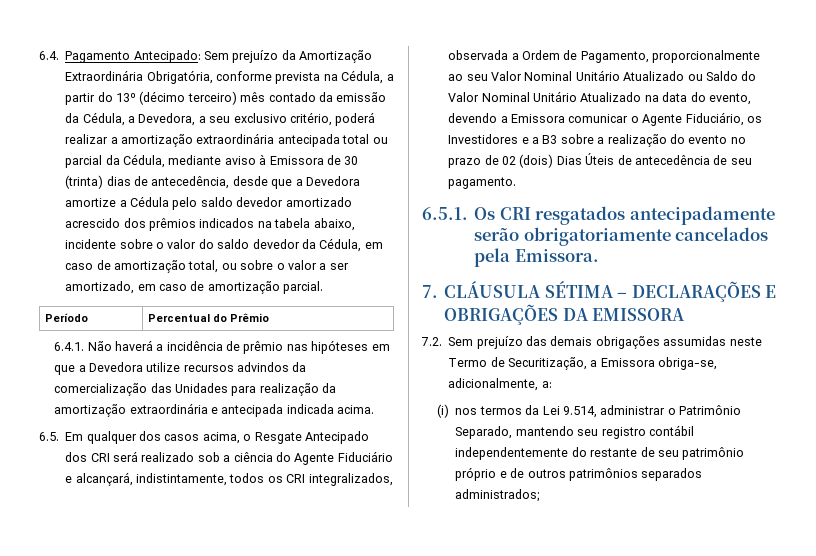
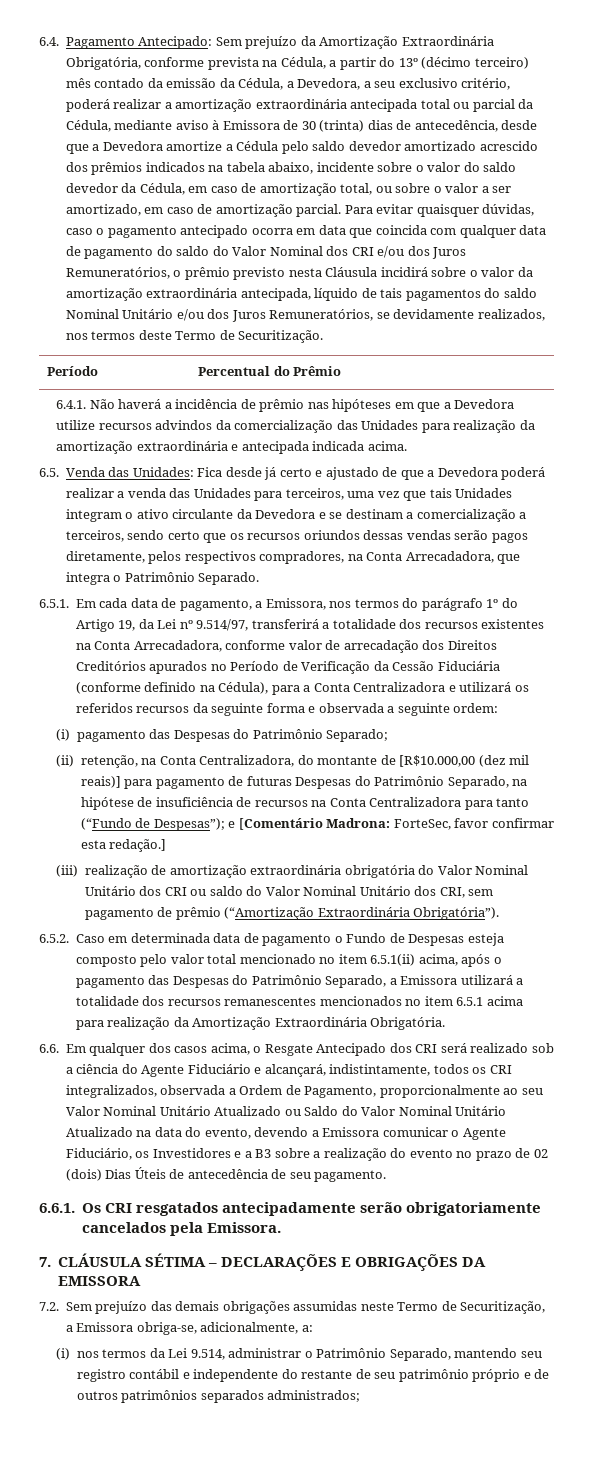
+ Para evitar quaisquer dúvidas, caso o pagamento antecipado ocorra em data que coincida com qualquer data de pagamento do saldo do Valor Nominal dos CRI e/ou dos Juros Remuneratórios, o prêmio previsto nesta Cláusula incidirá sobre o valor da amortização extraordinária antecipada, líquido de tais pagamentos do saldo Nominal Unitário e/ou dos Juros Remuneratórios, se devidamente realizados, nos termos deste Termo de Securitização.
- 6.5. Em qualquer dos casos acima, o Resgate Antecipado dos CRI será realizado sob a ciência do Agente Fiduciário e alcançará, indistintamente, todos os CRI integralizados, observada a Ordem de Pagamento, proporcionalmente ao seu Valor Nominal Unitário Atualizado ou Saldo do Valor Nominal Unitário Atualizado na data do evento, devendo a Emissora comunicar o Agente Fiduciário, os Investidores e a B3 sobre a realização do evento no prazo de 02 (dois) Dias Úteis de antecedência de seu pagamento.
+ 6.5. Venda das Unidades: Fica desde já certo e ajustado de que a Devedora poderá realizar a venda das Unidades para terceiros, uma vez que tais Unidades integram o ativo circulante da Devedora e se destinam a comercialização a terceiros, sendo certo que os recursos oriundos dessas vendas serão pagos diretamente, pelos respectivos compradores, na Conta Arrecadadora, que integra o Patrimônio Separado.
+ 6.5.1. Em cada data de pagamento, a Emissora, nos termos do parágrafo 1º do Artigo 19, da Lei nº 9.514/97, transferirá a totalidade dos recursos existentes na Conta Arrecadadora, conforme valor de arrecadação dos Direitos Creditórios apurados no Período de Verificação da Cessão Fiduciária (conforme definido na Cédula), para a Conta Centralizadora e utilizará os referidos recursos da seguinte forma e observada a seguinte ordem:
+ (i) pagamento das Despesas do Patrimônio Separado;
+ (ii) retenção, na Conta Centralizadora, do montante de [R$10.000,00 (dez mil reais)] para pagamento de futuras Despesas do Patrimônio Separado, na hipótese de insuficiência de recursos na Conta Centralizadora para tanto (“Fundo de Despesas”); e [Comentário Madrona: ForteSec, favor confirmar esta redação.]
+ (iii) realização de amortização extraordinária obrigatória do Valor Nominal Unitário dos CRI ou saldo do Valor Nominal Unitário dos CRI, sem pagamento de prêmio (“Amortização Extraordinária Obrigatória”).
+ 6.5.2. Caso em determinada data de pagamento o Fundo de Despesas esteja composto pelo valor total mencionado no item 6.5.1(ii) acima, após o pagamento das Despesas do Patrimônio Separado, a Emissora utilizará a totalidade dos recursos remanescentes mencionados no item 6.5.1 acima para realização da Amortização Extraordinária Obrigatória.
+ 6.6. Em qualquer dos casos acima, o Resgate Antecipado dos CRI será realizado sob a ciência do Agente Fiduciário e alcançará, indistintamente, todos os CRI integralizados, observada a Ordem de Pagamento, proporcionalmente ao seu Valor Nominal Unitário Atualizado ou Saldo do Valor Nominal Unitário Atualizado na data do evento, devendo a Emissora comunicar o Agente Fiduciário, os Investidores e a B3 sobre a realização do evento no prazo de 02 (dois) Dias Úteis de antecedência de seu pagamento.
- 6.5.1. Os CRI resgatados antecipadamente serão obrigatoriamente cancelados pela Emissora.
+ 6.6.1. Os CRI resgatados antecipadamente serão obrigatoriamente cancelados pela Emissora.
- (i) nos termos da Lei 9.514, administrar o Patrimônio Separado, mantendo seu registro contábil independentemente do restante de seu patrimônio próprio e de outros patrimônios separados administrados;
+ (i) nos termos da Lei 9.514, administrar o Patrimônio Separado, mantendo seu registro contábil e independente do restante de seu patrimônio próprio e de outros patrimônios separados administrados;

